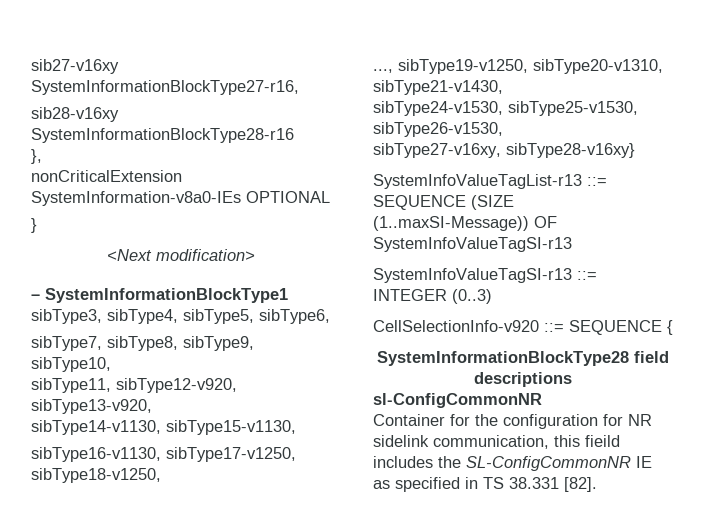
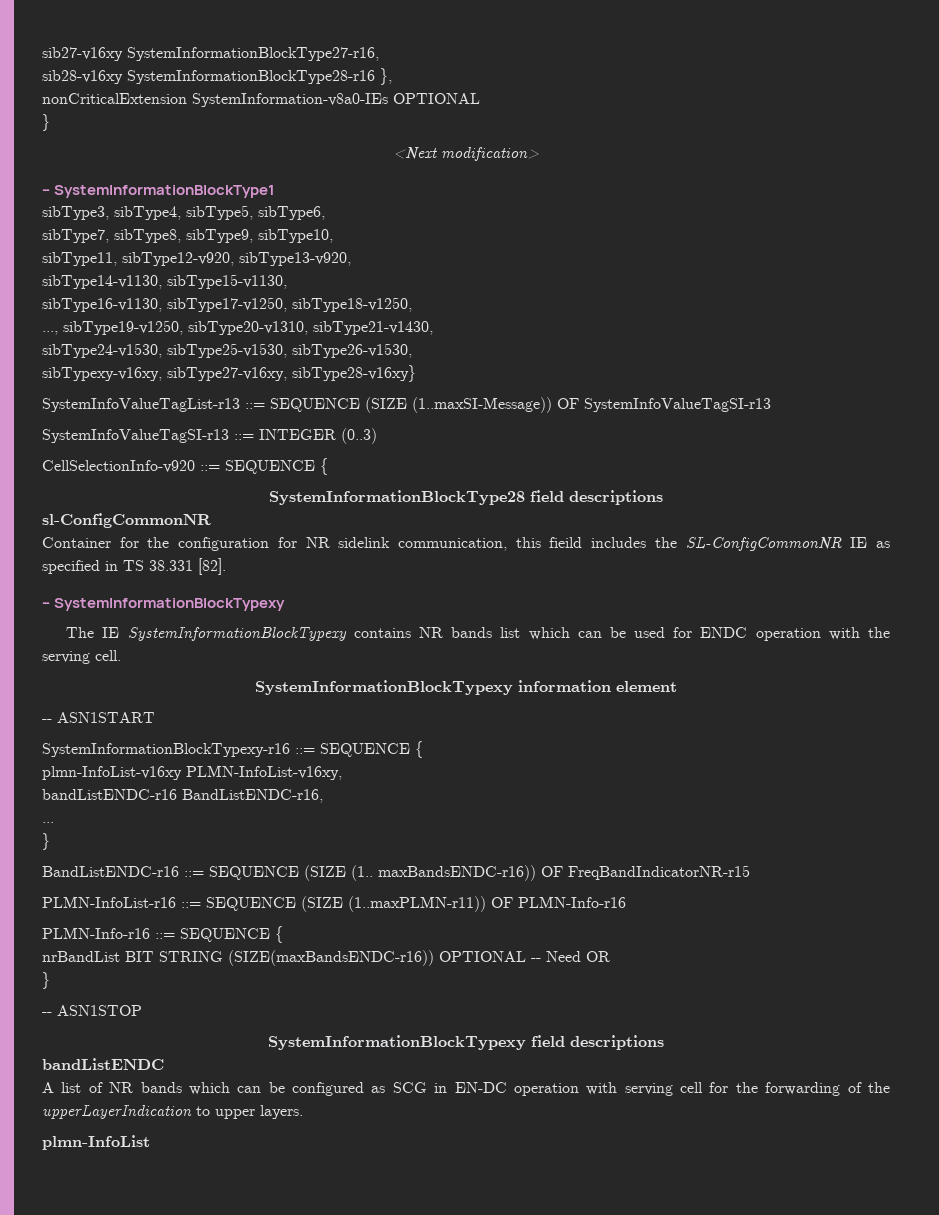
- sib28-v16xy SystemInformationBlockType28-r16
- },
+ sib28-v16xy SystemInformationBlockType28-r16 },
- sibType27-v16xy, sibType28-v16xy}
+ sibTypexy-v16xy, sibType27-v16xy, sibType28-v16xy}
+ – SystemInformationBlockTypexy
+ The IE SystemInformationBlockTypexy contains NR bands list which can be used for ENDC operation with the serving cell.
+ SystemInformationBlockTypexy information element
+ -- ASN1START
+ SystemInformationBlockTypexy-r16 ::= SEQUENCE {
+ plmn-InfoList-v16xy PLMN-InfoList-v16xy,
+ bandListENDC-r16 BandListENDC-r16,
+ ...
+ }
+ BandListENDC-r16 ::= SEQUENCE (SIZE (1.. maxBandsENDC-r16)) OF FreqBandIndicatorNR-r15
+ PLMN-InfoList-r16 ::= SEQUENCE (SIZE (1..maxPLMN-r11)) OF PLMN-Info-r16
+ PLMN-Info-r16 ::= SEQUENCE {
+ nrBandList BIT STRING (SIZE(maxBandsENDC-r16)) OPTIONAL -- Need OR
+ }
+ -- ASN1STOP
+ SystemInformationBlockTypexy field descriptions
+ bandListENDC
+ A list of NR bands which can be configured as SCG in EN-DC operation with serving cell for the forwarding of the upperLayerIndication to upper layers.
+ plmn-InfoList

